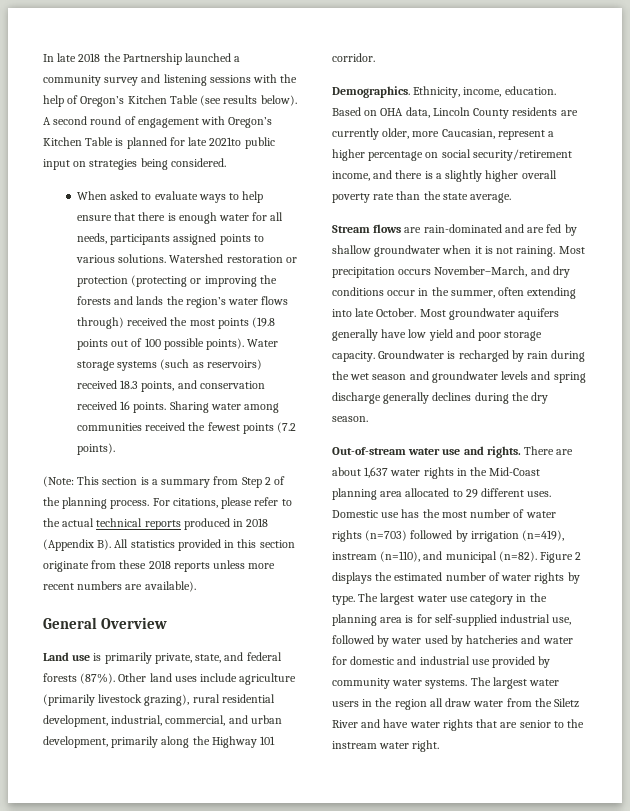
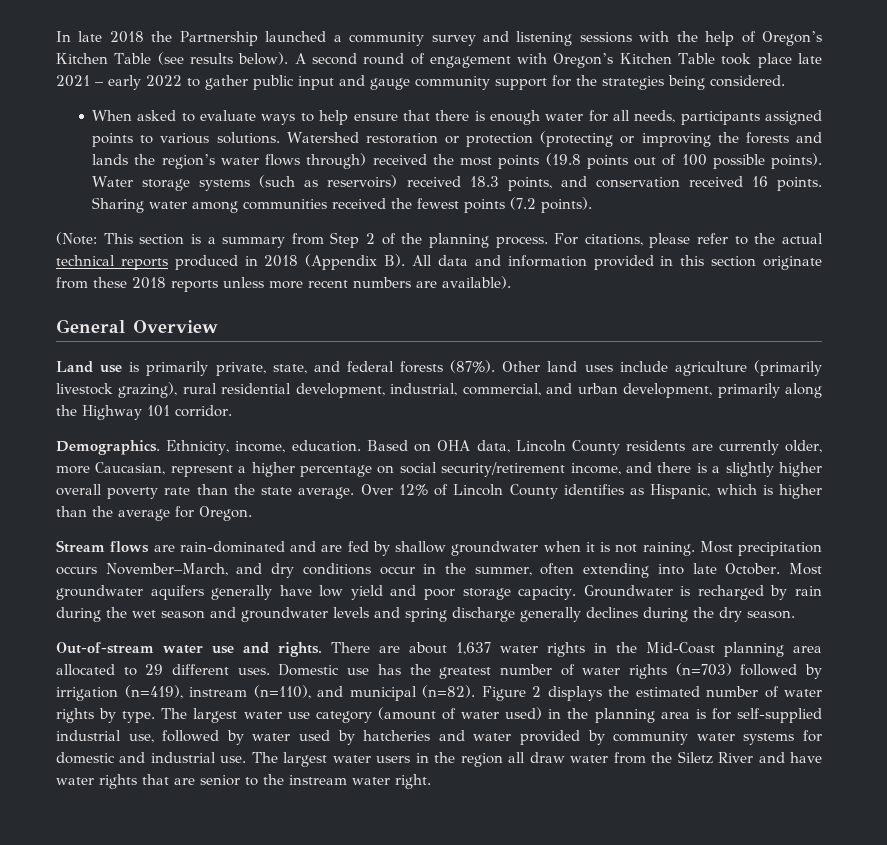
- A second round of engagement with Oregon’s Kitchen Table is planned for late 2021to public input on strategies being considered.
+ A second round of engagement with Oregon’s Kitchen Table took place late 2021 – early 2022 to gather public input and gauge community support for the strategies being considered.
- For citations, please refer to the actual technical reports produced in 2018 (Appendix B). All statistics provided in this section originate from these 2018 reports unless more recent numbers are available).
+ For citations, please refer to the actual technical reports produced in 2018 (Appendix B). All data and information provided in this section originate from these 2018 reports unless more recent numbers are available).
+ Over 12% of Lincoln County identifies as Hispanic, which is higher than the average for Oregon.
- Domestic use has the most number of water rights (n=703) followed by irrigation (n=419), instream (n=110), and municipal (n=82).
+ Domestic use has the greatest number of water rights (n=703) followed by irrigation (n=419), instream (n=110), and municipal (n=82).
- The largest water use category in the planning area is for self-supplied industrial use, followed by water used by hatcheries and water for domestic and industrial use provided by community water systems.
+ The largest water use category (amount of water used) in the planning area is for self-supplied industrial use, followed by water used by hatcheries and water provided by community water systems for domestic and industrial use.

